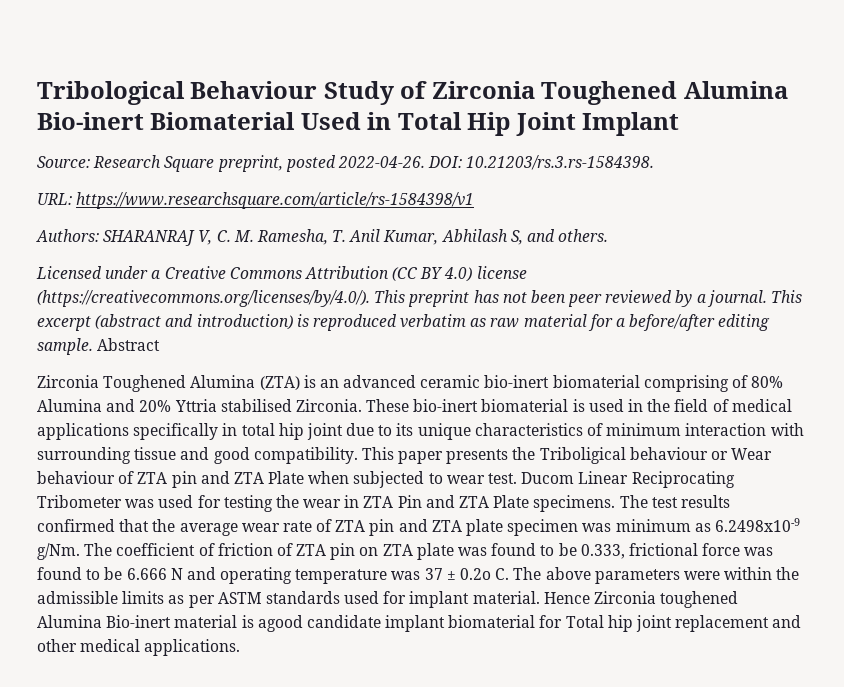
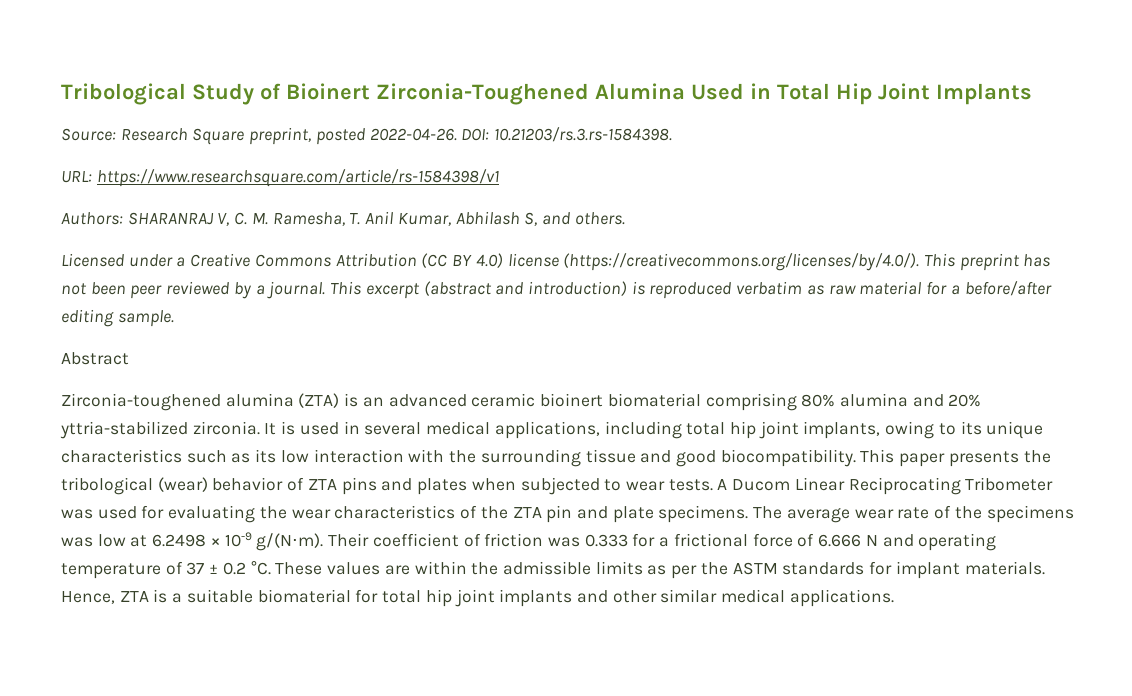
- Tribological Behaviour Study of Zirconia Toughened Alumina Bio-inert Biomaterial Used in Total Hip Joint Implant
+ Tribological Study of Bioinert Zirconia-Toughened Alumina Used in Total Hip Joint Implants
- This excerpt (abstract and introduction) is reproduced verbatim as raw material for a before/after editing sample. Abstract
+ This excerpt (abstract and introduction) is reproduced verbatim as raw material for a before/after editing sample.
+ Abstract
- Zirconia Toughened Alumina (ZTA) is an advanced ceramic bio-inert biomaterial comprising of 80% Alumina and 20% Yttria stabilised Zirconia. These bio-inert biomaterial is used in the field of medical applications specifically in total hip joint due to its unique characteristics of minimum interaction with surrounding tissue and good compatibility.
+ Zirconia-toughened alumina (ZTA) is an advanced ceramic bioinert biomaterial comprising 80% alumina and 20% yttria-stabilized zirconia. It is used in several medical applications, including total hip joint implants, owing to its unique characteristics such as its low interaction with the surrounding tissue and good biocompatibility.
- This paper presents the Triboligical behaviour or Wear behaviour of ZTA pin and ZTA Plate when subjected to wear test. Ducom Linear Reciprocating Tribometer was used for testing the wear in ZTA Pin and ZTA Plate specimens. The test results confirmed that the average wear rate of ZTA pin and ZTA plate specimen was minimum as 6.2498x10-9 g/Nm. The coefficient of friction of ZTA pin on ZTA plate was found to be 0.333, frictional force was found to be 6.666 N and operating temperature was 37 ± 0.2o C. The above parameters were within the admissible limits as per ASTM standards used for implant material. Hence Zirconia toughened Alumina Bio-inert material is agood candidate implant biomaterial for Total hip joint replacement and other medical applications.
+ This paper presents the tribological (wear) behavior of ZTA pins and plates when subjected to wear tests. A Ducom Linear Reciprocating Tribometer was used for evaluating the wear characteristics of the ZTA pin and plate specimens. The average wear rate of the specimens was low at 6.2498 × 10-9 g/(N⋅m). Their coefficient of friction was 0.333 for a frictional force of 6.666 N and operating temperature of 37 ± 0.2 °C. These values are within the admissible limits as per the ASTM standards for implant materials. Hence, ZTA is a suitable biomaterial for total hip joint implants and other similar medical applications.

